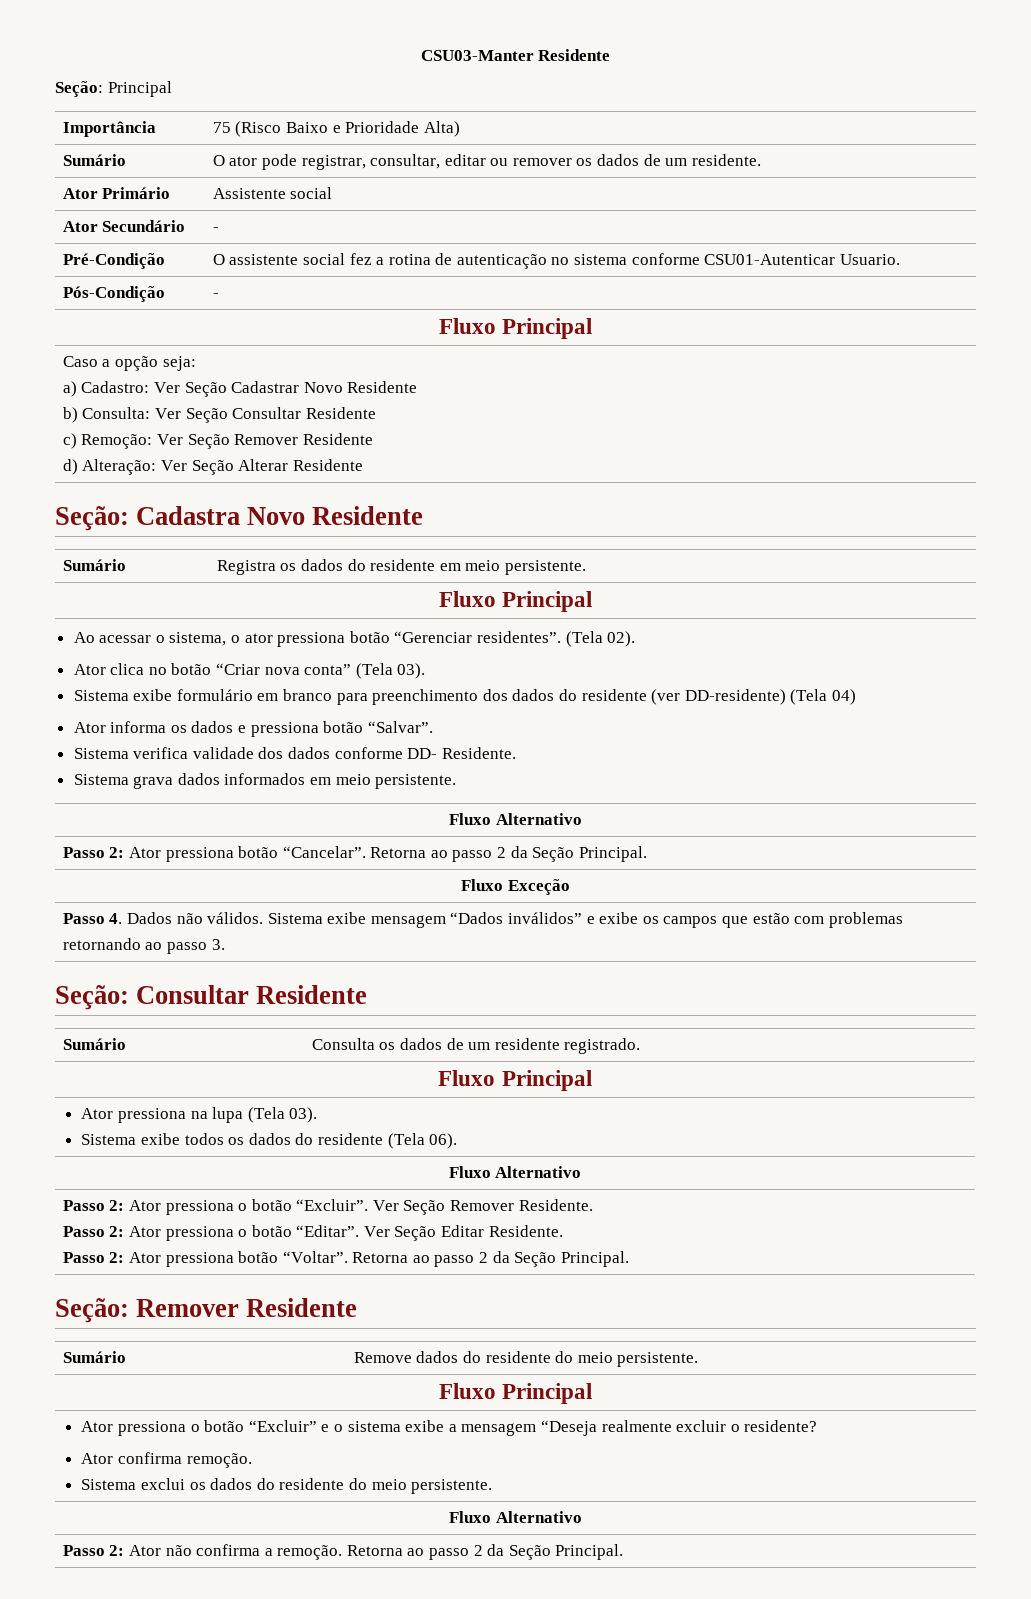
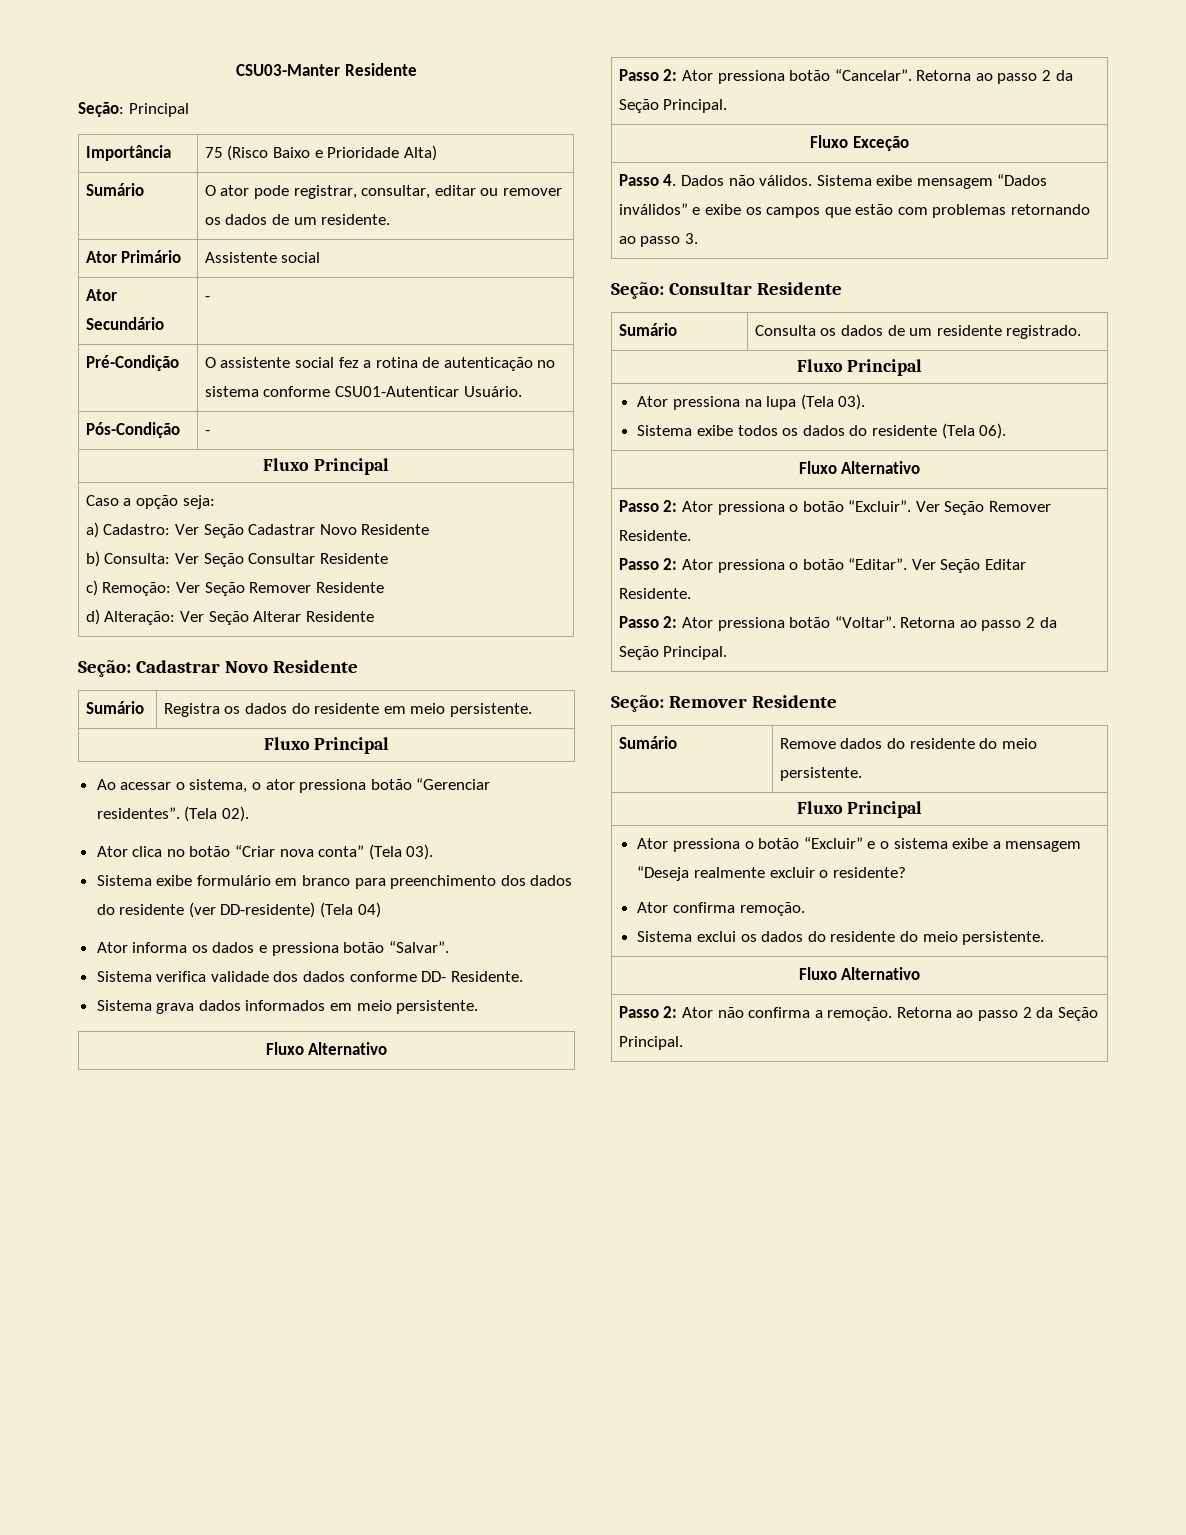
- Pré-Condição | O assistente social fez a rotina de autenticação no sistema conforme CSU01-Autenticar Usuario.
+ Pré-Condição | O assistente social fez a rotina de autenticação no sistema conforme CSU01-Autenticar Usuário.
- Seção: Cadastra Novo Residente
+ Seção: Cadastrar Novo Residente

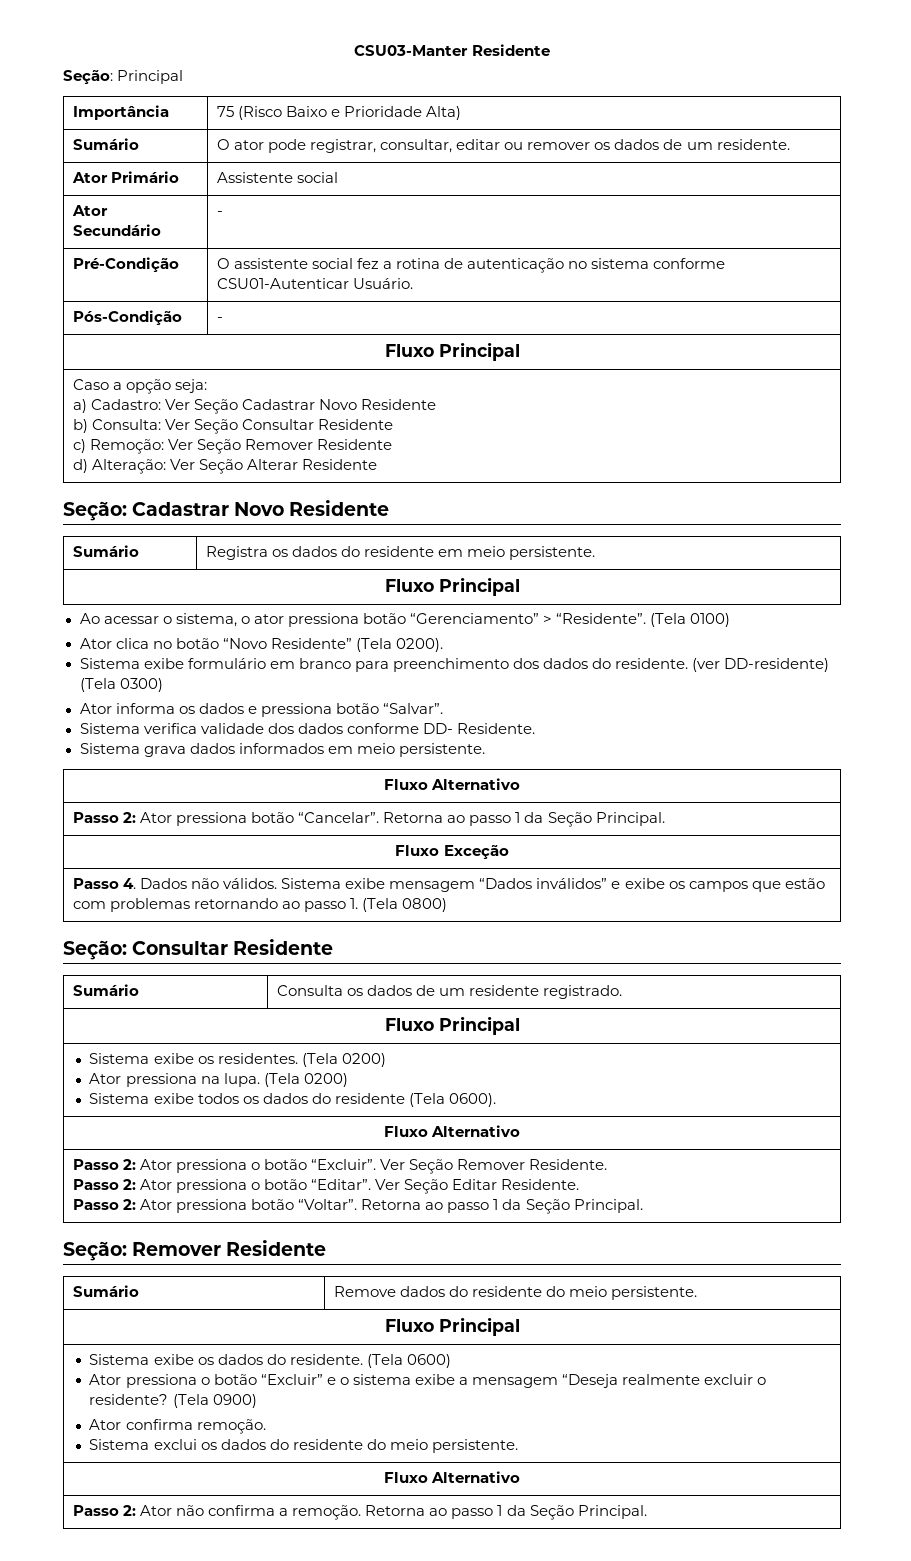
- Ao acessar o sistema, o ator pressiona botão “Gerenciar residentes”. (Tela 02).
+ Ao acessar o sistema, o ator pressiona botão “Gerenciamento” > “Residente”. (Tela 0100)
- Ator clica no botão “Criar nova conta” (Tela 03).
+ Ator clica no botão “Novo Residente” (Tela 0200).
- Sistema exibe formulário em branco para preenchimento dos dados do residente (ver DD-residente) (Tela 04)
+ Sistema exibe formulário em branco para preenchimento dos dados do residente. (ver DD-residente) (Tela 0300)
- Passo 2: Ator pressiona botão “Cancelar”. Retorna ao passo 2 da Seção Principal.
+ Passo 2: Ator pressiona botão “Cancelar”. Retorna ao passo 1 da Seção Principal.
- Passo 4. Dados não válidos. Sistema exibe mensagem “Dados inválidos” e exibe os campos que estão com problemas retornando ao passo 3.
+ Passo 4. Dados não válidos. Sistema exibe mensagem “Dados inválidos” e exibe os campos que estão com problemas retornando ao passo 1. (Tela 0800)
- Ator pressiona na lupa (Tela 03).
- Sistema exibe todos os dados do residente (Tela 06).
+ Sistema exibe os residentes. (Tela 0200)
+ Ator pressiona na lupa. (Tela 0200)
+ Sistema exibe todos os dados do residente (Tela 0600).
  Passo 2: Ator pressiona o botão “Excluir”. Ver Seção Remover Residente.
  Passo 2: Ator pressiona o botão “Editar”. Ver Seção Editar Residente.
- Passo 2: Ator pressiona botão “Voltar”. Retorna ao passo 2 da Seção Principal.
+ Passo 2: Ator pressiona botão “Voltar”. Retorna ao passo 1 da Seção Principal.
- Ator pressiona o botão “Excluir” e o sistema exibe a mensagem “Deseja realmente excluir o residente?
+ Sistema exibe os dados do residente. (Tela 0600)
+ Ator pressiona o botão “Excluir” e o sistema exibe a mensagem “Deseja realmente excluir o residente? (Tela 0900)
- Passo 2: Ator não confirma a remoção. Retorna ao passo 2 da Seção Principal.
+ Passo 2: Ator não confirma a remoção. Retorna ao passo 1 da Seção Principal.

